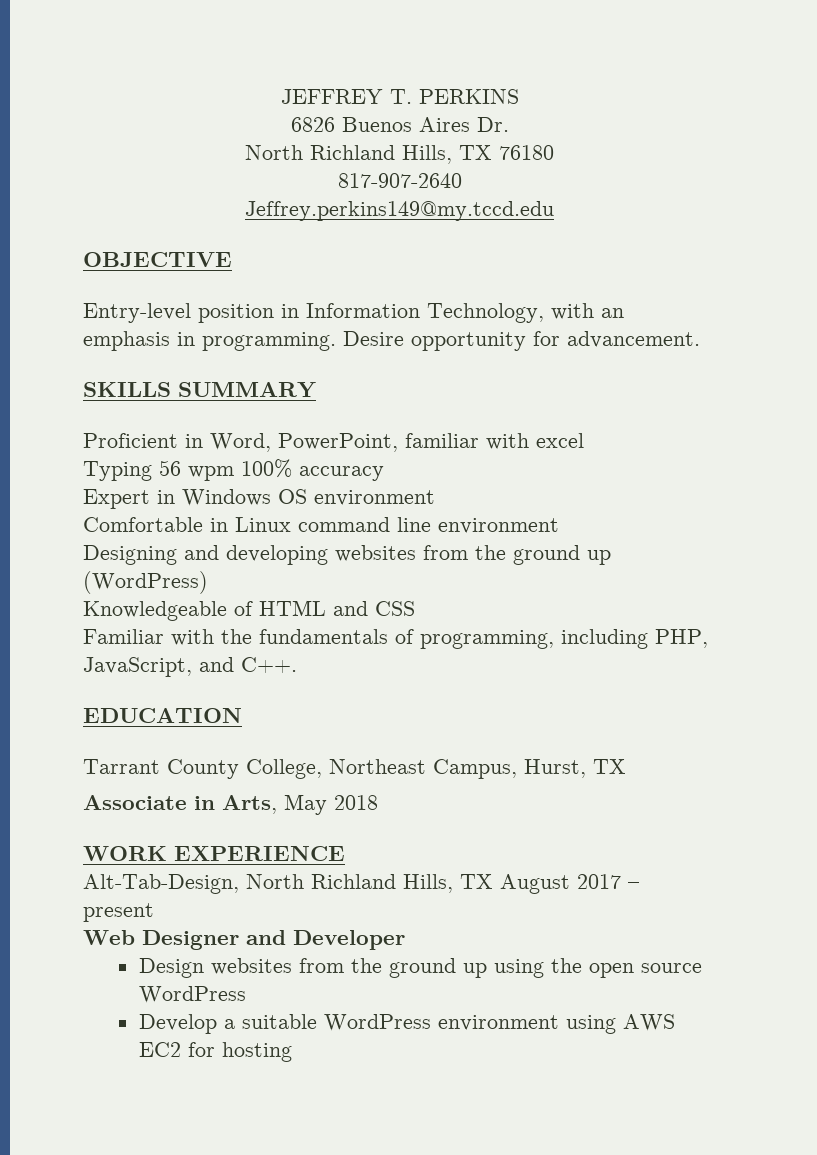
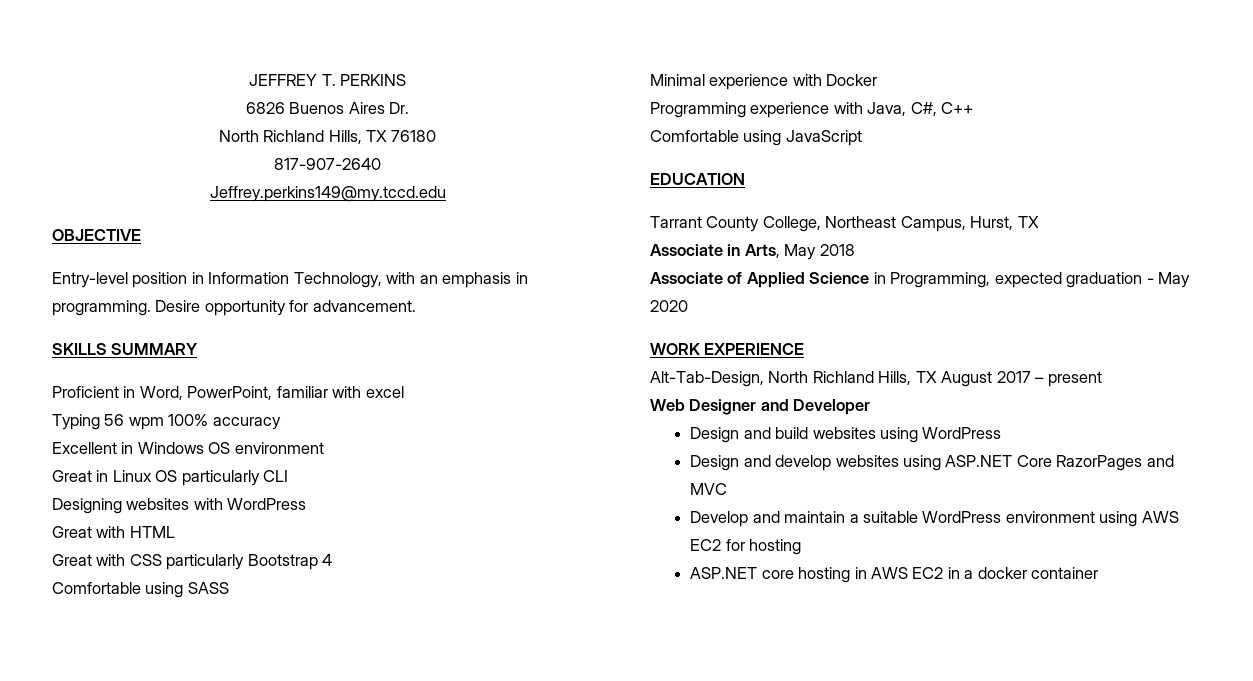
- Expert in Windows OS environment
+ Excellent in Windows OS environment
- Comfortable in Linux command line environment
- Designing and developing websites from the ground up (WordPress)
- Knowledgeable of HTML and CSS
- Familiar with the fundamentals of programming, including PHP, JavaScript, and C++.
+ Great in Linux OS particularly CLI
+ Designing websites with WordPress
+ Great with HTML
+ Great with CSS particularly Bootstrap 4
+ Comfortable using SASS
+ Minimal experience with Docker
+ Programming experience with Java, C#, C++
+ Comfortable using JavaScript
+ Associate of Applied Science in Programming, expected graduation - May 2020
- Design websites from the ground up using the open source WordPress
+ Design and build websites using WordPress
+ Design and develop websites using ASP.NET Core RazorPages and MVC
- Develop a suitable WordPress environment using AWS EC2 for hosting
+ Develop and maintain a suitable WordPress environment using AWS EC2 for hosting
+ ASP.NET core hosting in AWS EC2 in a docker container

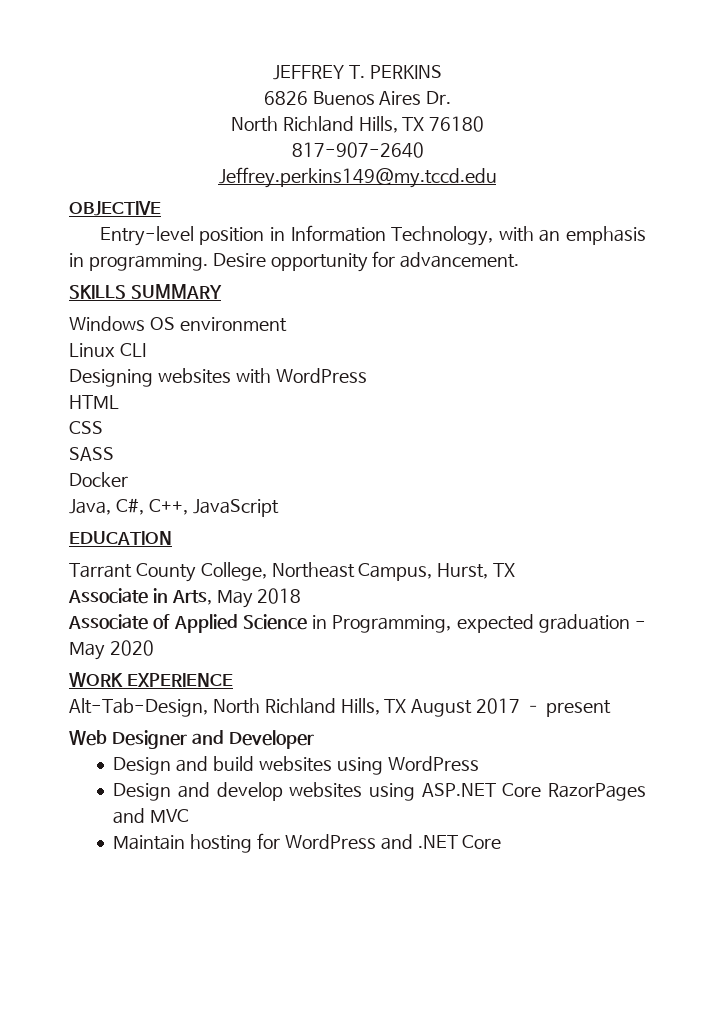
- Proficient in Word, PowerPoint, familiar with excel
- Typing 56 wpm 100% accuracy
- Excellent in Windows OS environment
- Great in Linux OS particularly CLI
+ Windows OS environment
+ Linux CLI
- Great with HTML
+ HTML
- Great with CSS particularly Bootstrap 4
- Comfortable using SASS
- Minimal experience with Docker
- Programming experience with Java, C#, C++
- Comfortable using JavaScript
+ CSS
+ SASS
+ Docker
+ Java, C#, C++, JavaScript
- Develop and maintain a suitable WordPress environment using AWS EC2 for hosting
- ASP.NET core hosting in AWS EC2 in a docker container
+ Maintain hosting for WordPress and .NET Core

